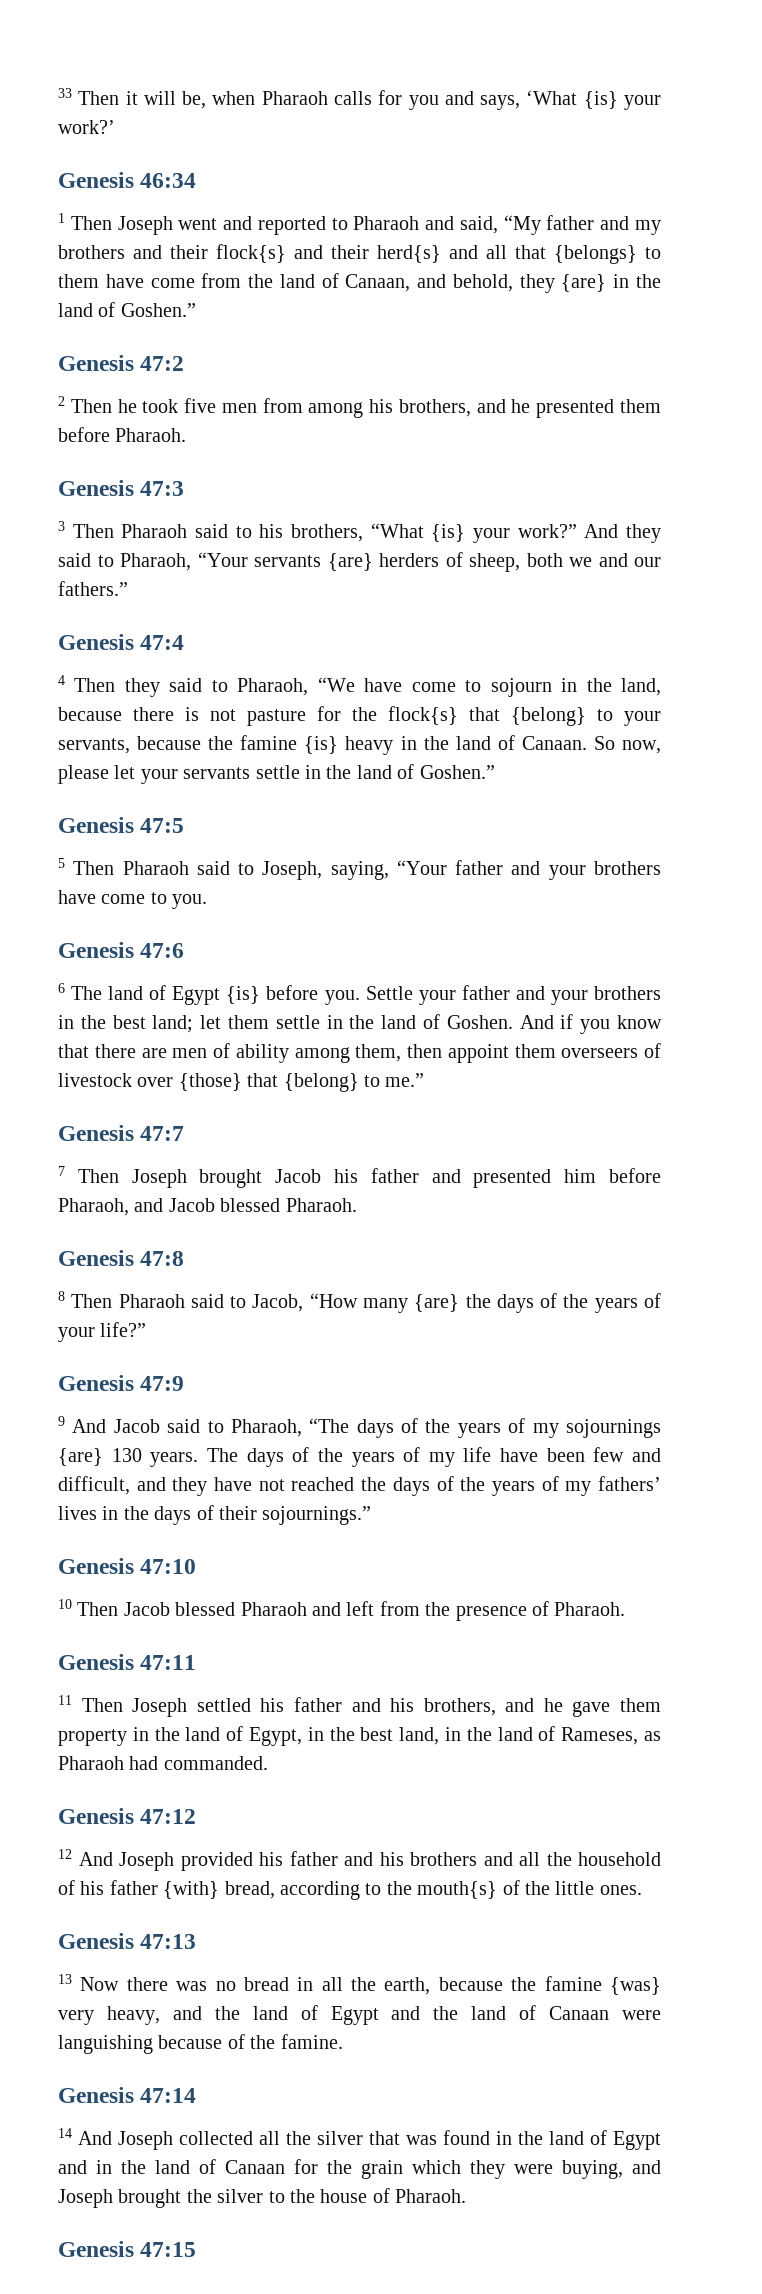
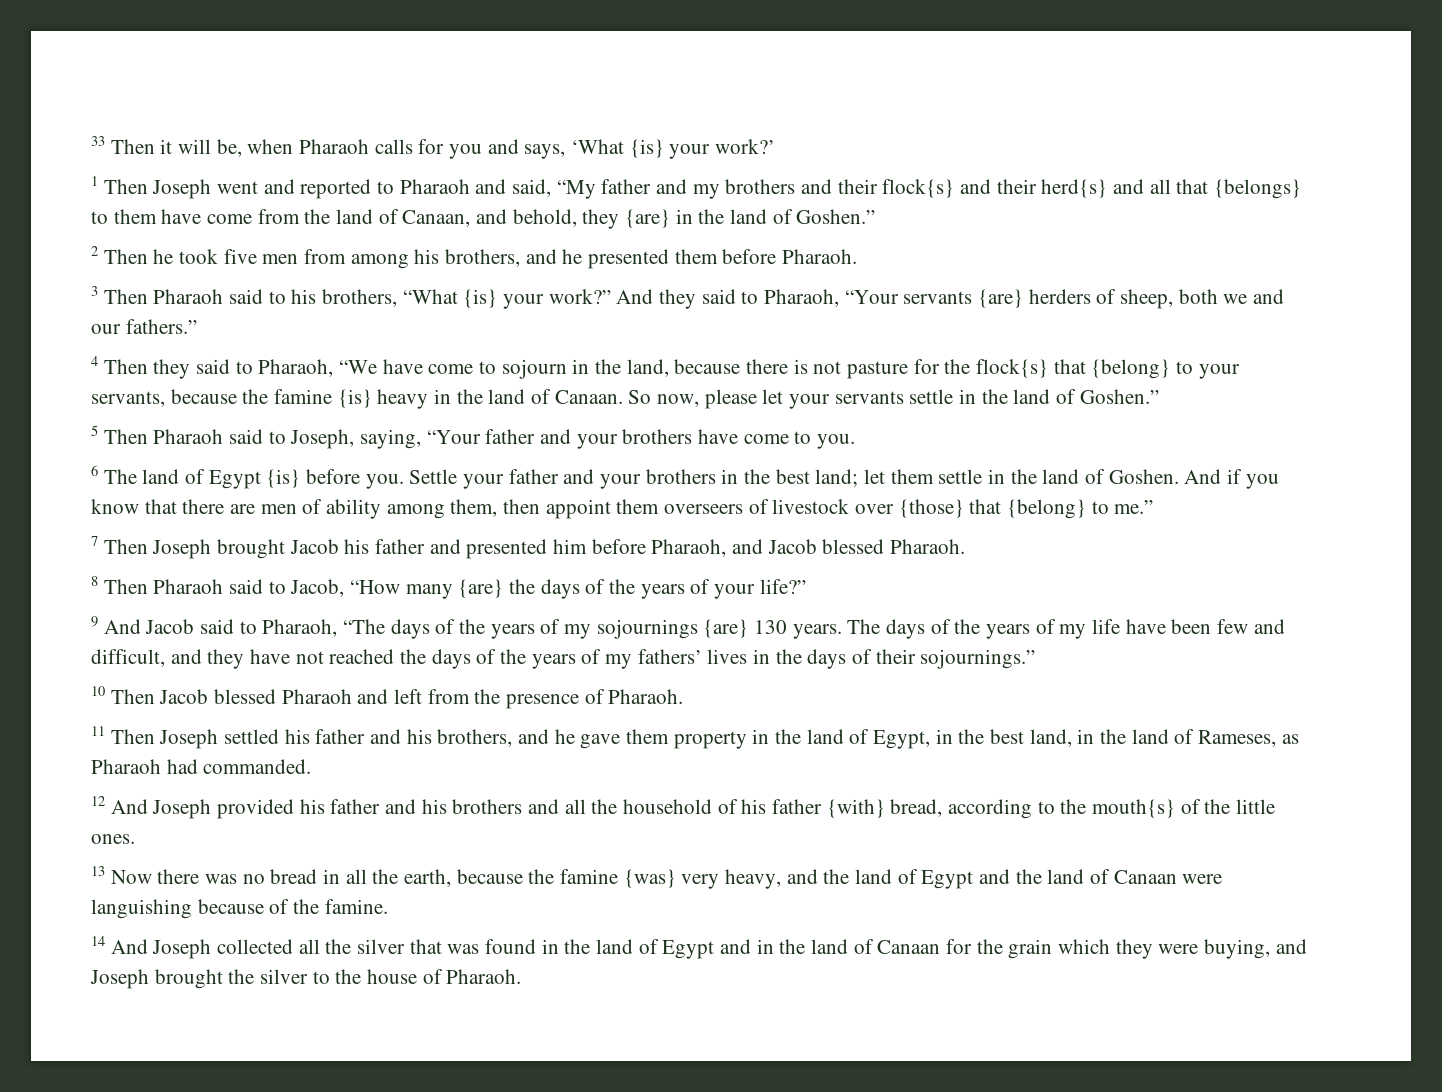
- Genesis 46:34
- Genesis 47:2
- Genesis 47:3
- Genesis 47:4
- Genesis 47:5
- Genesis 47:6
- Genesis 47:7
- Genesis 47:8
- Genesis 47:9
- Genesis 47:10
- Genesis 47:11
- Genesis 47:12
- Genesis 47:13
- Genesis 47:14
- Genesis 47:15

